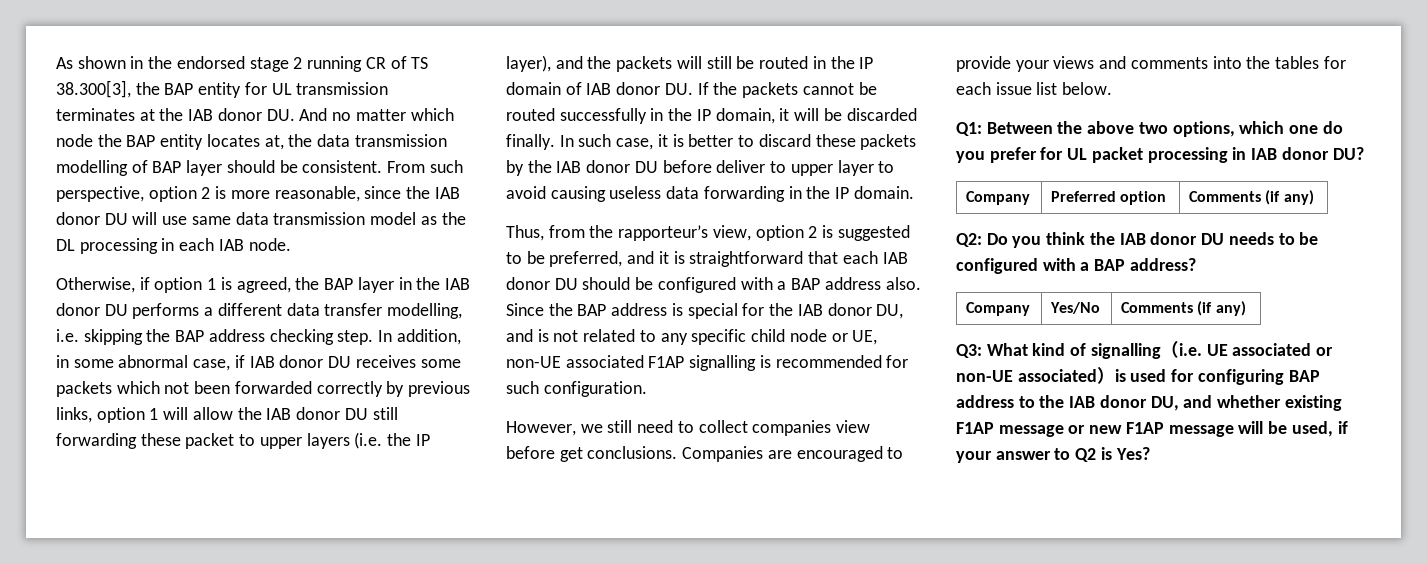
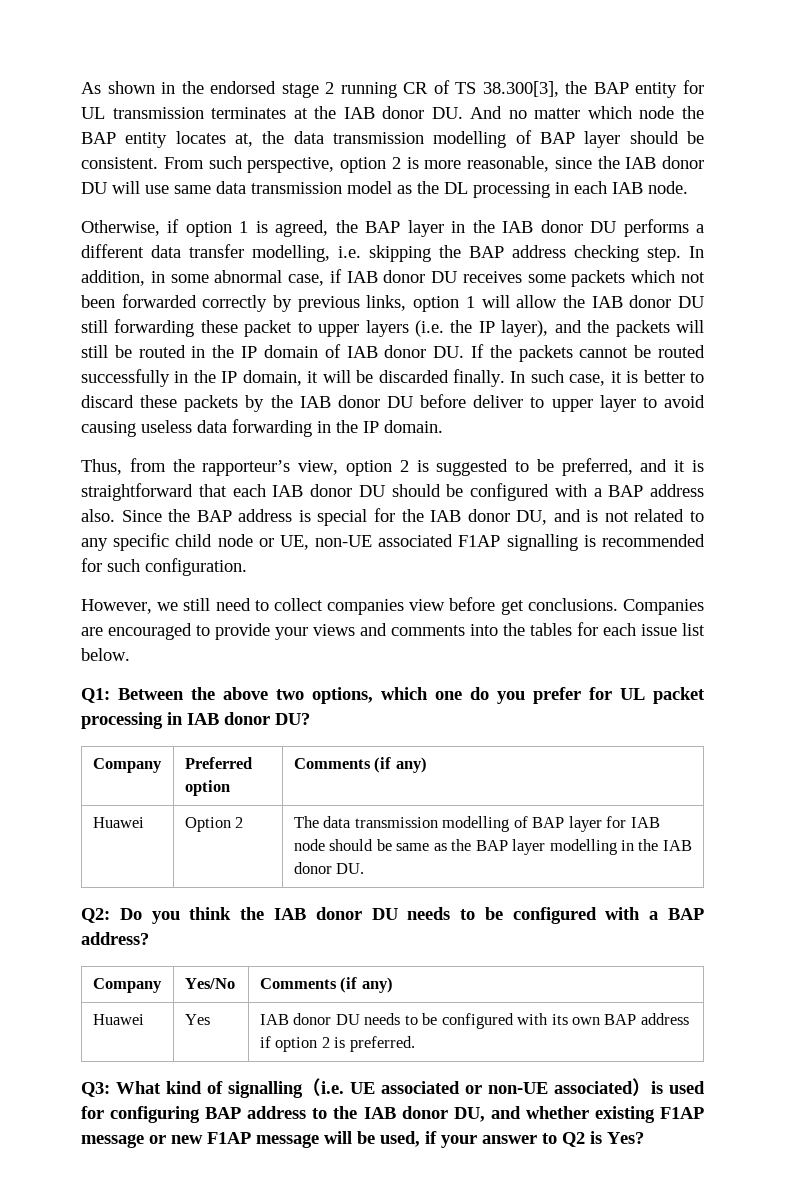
+ Huawei | Option 2 | The data transmission modelling of BAP layer for IAB node should be same as the BAP layer modelling in the IAB donor DU.
+ Huawei | Yes | IAB donor DU needs to be configured with its own BAP address if option 2 is preferred.

